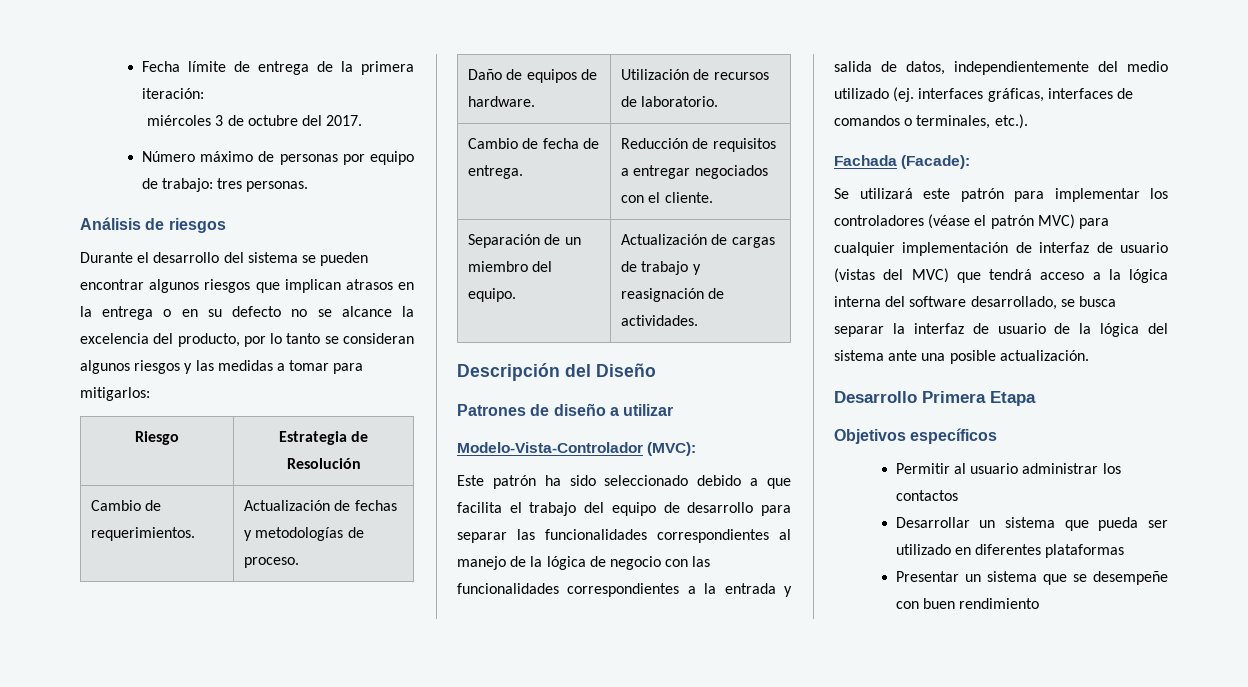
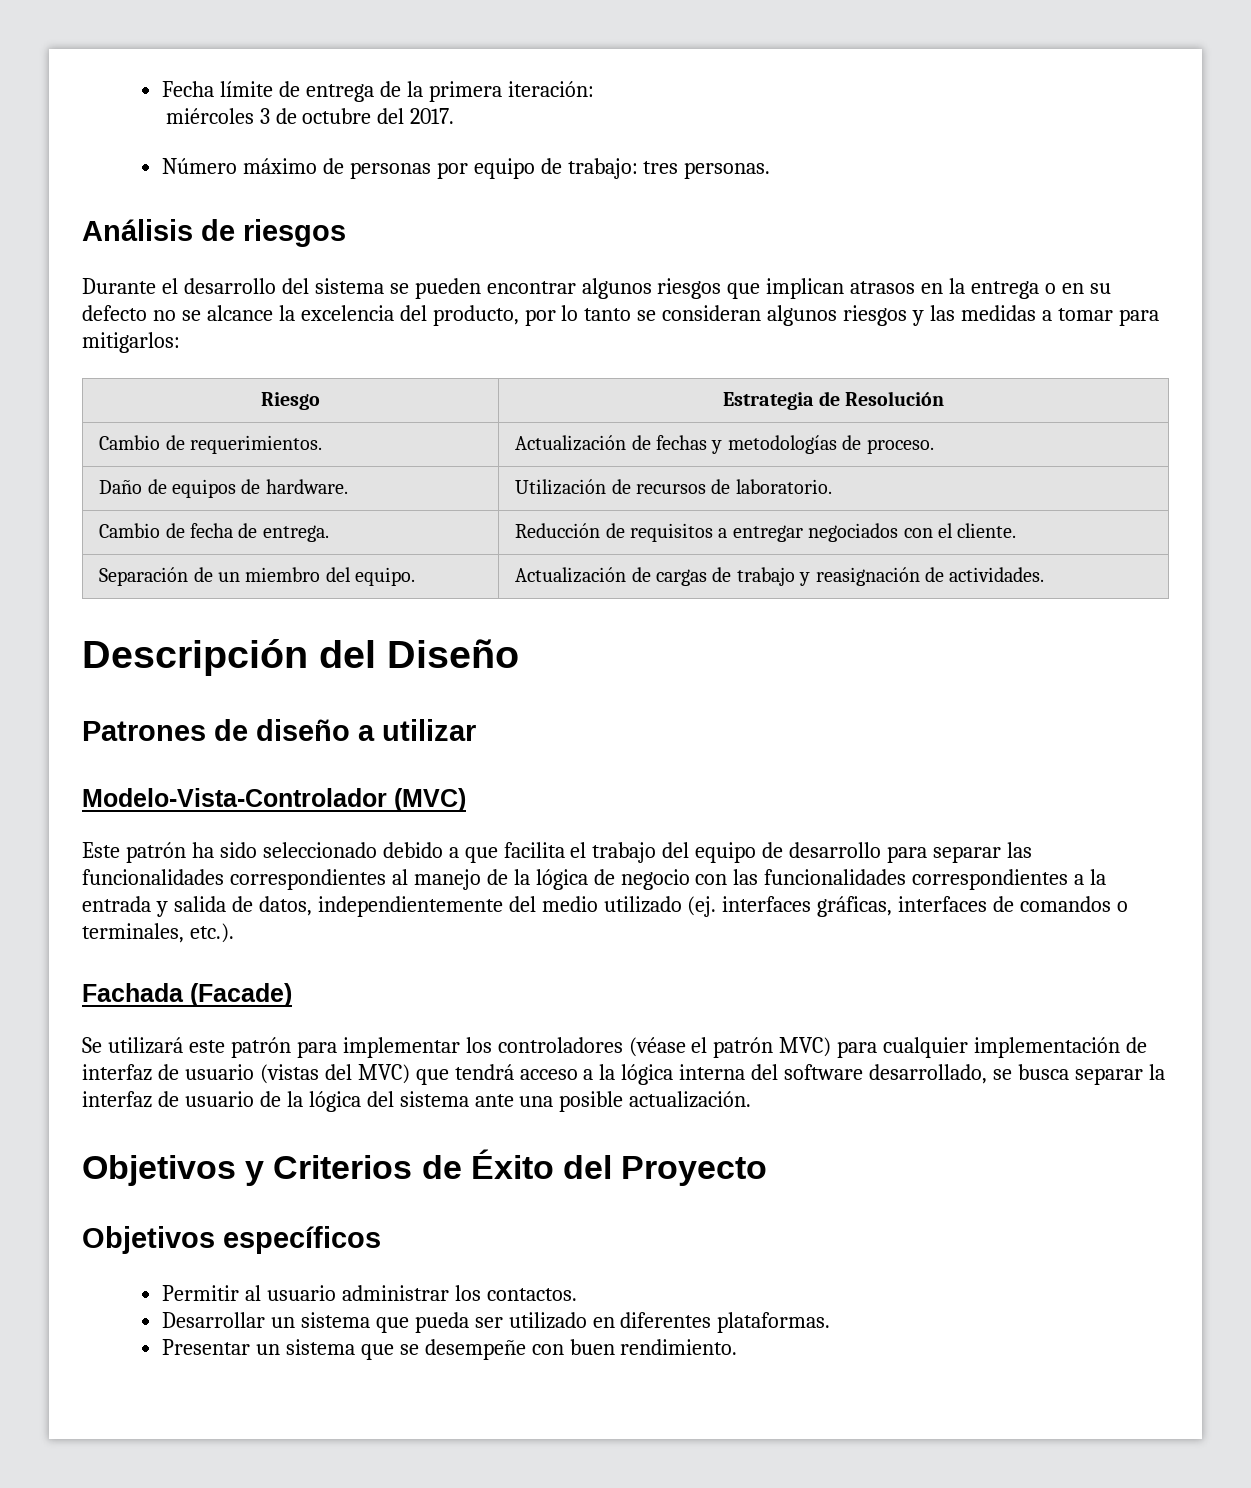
- Modelo-Vista-Controlador (MVC):
+ Modelo-Vista-Controlador (MVC)
- Fachada (Facade):
+ Fachada (Facade)
- Desarrollo Primera Etapa
+ Objetivos y Criterios de Éxito del Proyecto
- Permitir al usuario administrar los contactos
+ Permitir al usuario administrar los contactos.
- Desarrollar un sistema que pueda ser utilizado en diferentes plataformas
+ Desarrollar un sistema que pueda ser utilizado en diferentes plataformas.
- Presentar un sistema que se desempeñe con buen rendimiento
+ Presentar un sistema que se desempeñe con buen rendimiento.

